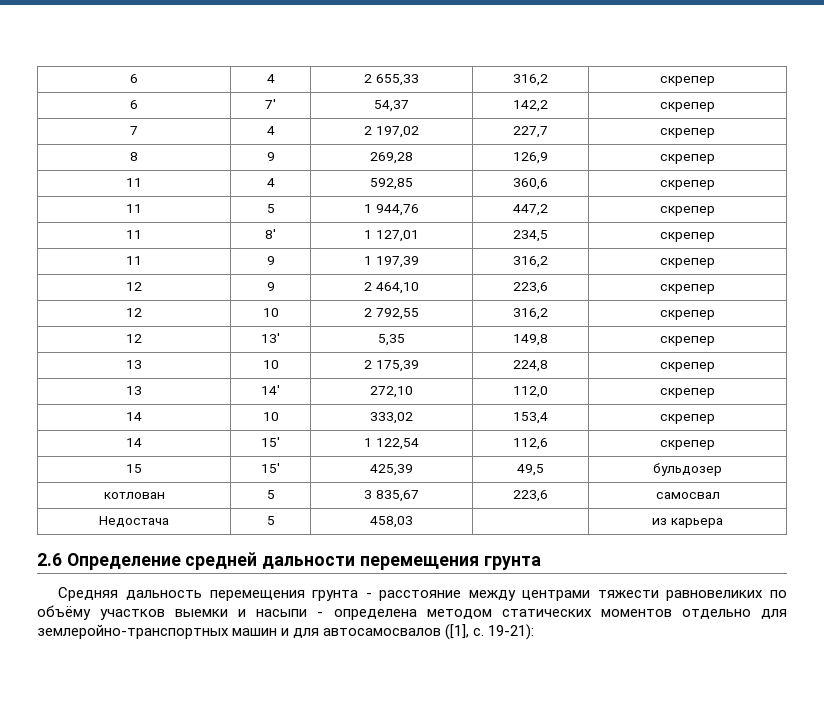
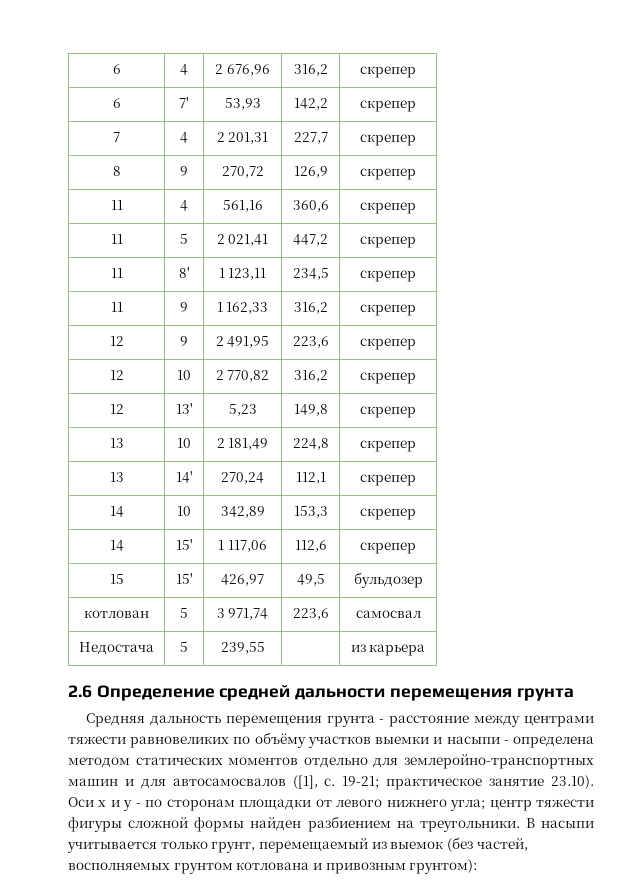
- 6 | 4 | 2 655,33 | 316,2 | скрепер
+ 6 | 4 | 2 676,96 | 316,2 | скрепер
- 6 | 7' | 54,37 | 142,2 | скрепер
+ 6 | 7' | 53,93 | 142,2 | скрепер
- 7 | 4 | 2 197,02 | 227,7 | скрепер
+ 7 | 4 | 2 201,31 | 227,7 | скрепер
- 8 | 9 | 269,28 | 126,9 | скрепер
+ 8 | 9 | 270,72 | 126,9 | скрепер
- 11 | 4 | 592,85 | 360,6 | скрепер
+ 11 | 4 | 561,16 | 360,6 | скрепер
- 11 | 5 | 1 944,76 | 447,2 | скрепер
+ 11 | 5 | 2 021,41 | 447,2 | скрепер
- 11 | 8' | 1 127,01 | 234,5 | скрепер
+ 11 | 8' | 1 123,11 | 234,5 | скрепер
- 11 | 9 | 1 197,39 | 316,2 | скрепер
+ 11 | 9 | 1 162,33 | 316,2 | скрепер
- 12 | 9 | 2 464,10 | 223,6 | скрепер
+ 12 | 9 | 2 491,95 | 223,6 | скрепер
- 12 | 10 | 2 792,55 | 316,2 | скрепер
+ 12 | 10 | 2 770,82 | 316,2 | скрепер
- 12 | 13' | 5,35 | 149,8 | скрепер
+ 12 | 13' | 5,23 | 149,8 | скрепер
- 13 | 10 | 2 175,39 | 224,8 | скрепер
+ 13 | 10 | 2 181,49 | 224,8 | скрепер
- 13 | 14' | 272,10 | 112,0 | скрепер
+ 13 | 14' | 270,24 | 112,1 | скрепер
- 14 | 10 | 333,02 | 153,4 | скрепер
+ 14 | 10 | 342,89 | 153,3 | скрепер
- 14 | 15' | 1 122,54 | 112,6 | скрепер
+ 14 | 15' | 1 117,06 | 112,6 | скрепер
- 15 | 15' | 425,39 | 49,5 | бульдозер
+ 15 | 15' | 426,97 | 49,5 | бульдозер
- котлован | 5 | 3 835,67 | 223,6 | самосвал
+ котлован | 5 | 3 971,74 | 223,6 | самосвал
- Недостача | 5 | 458,03 | | из карьера
+ Недостача | 5 | 239,55 | | из карьера
- 19-21):
+ 19-21; практическое занятие 23.10). Оси x и y - по сторонам площадки от левого нижнего угла; центр тяжести фигуры сложной формы найден разбиением на треугольники. В насыпи учитывается только грунт, перемещаемый из выемок (без частей, восполняемых грунтом котлована и привозным грунтом):

